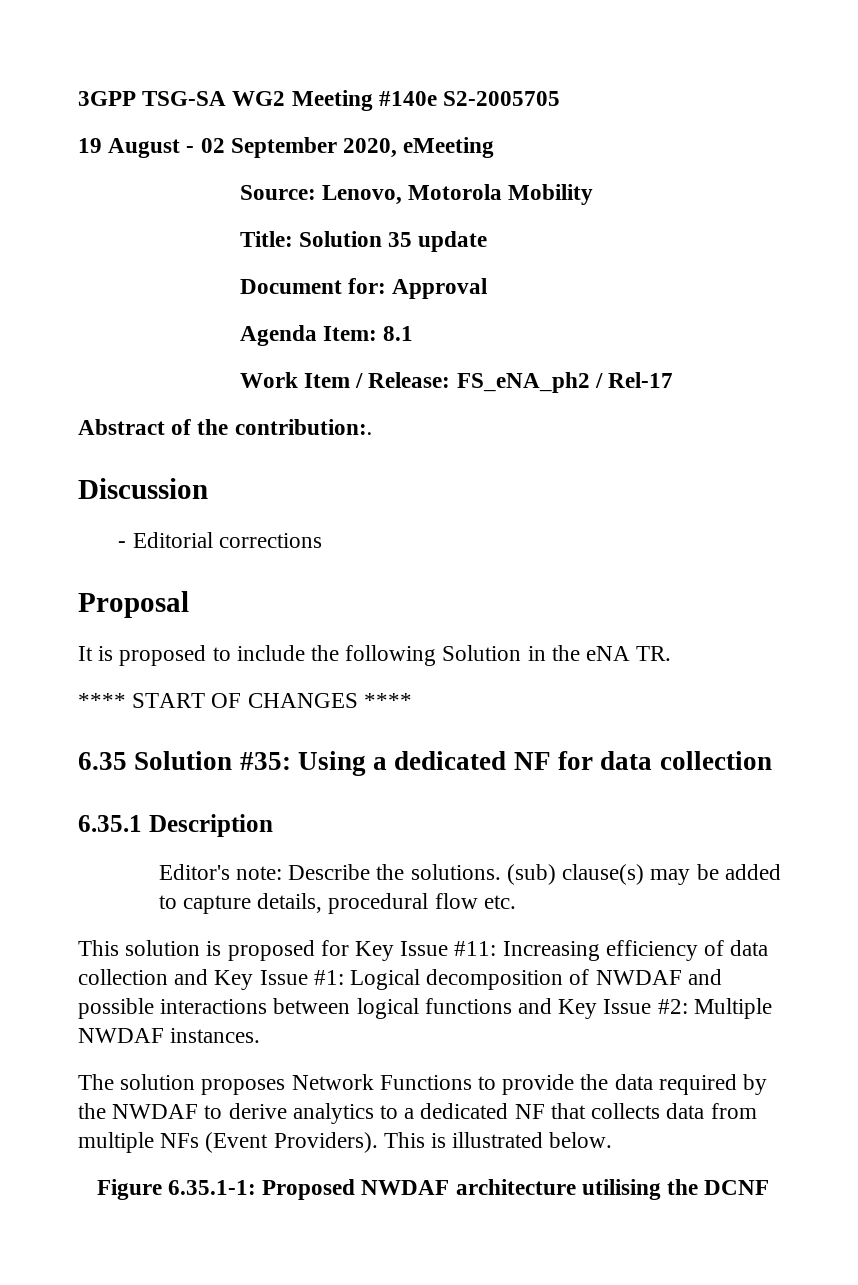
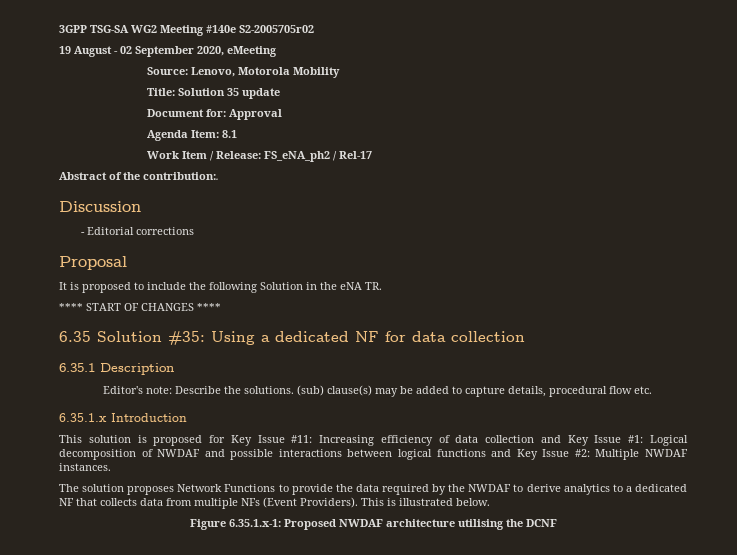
- 3GPP TSG-SA WG2 Meeting #140e S2-2005705
+ 3GPP TSG-SA WG2 Meeting #140e S2-2005705r02
+ 6.35.1.x Introduction
- Figure 6.35.1-1: Proposed NWDAF architecture utilising the DCNF
+ Figure 6.35.1.x-1: Proposed NWDAF architecture utilising the DCNF

